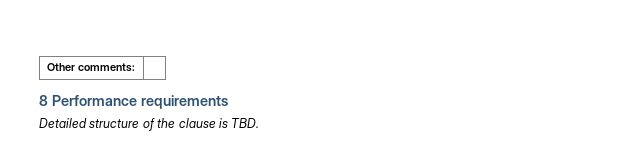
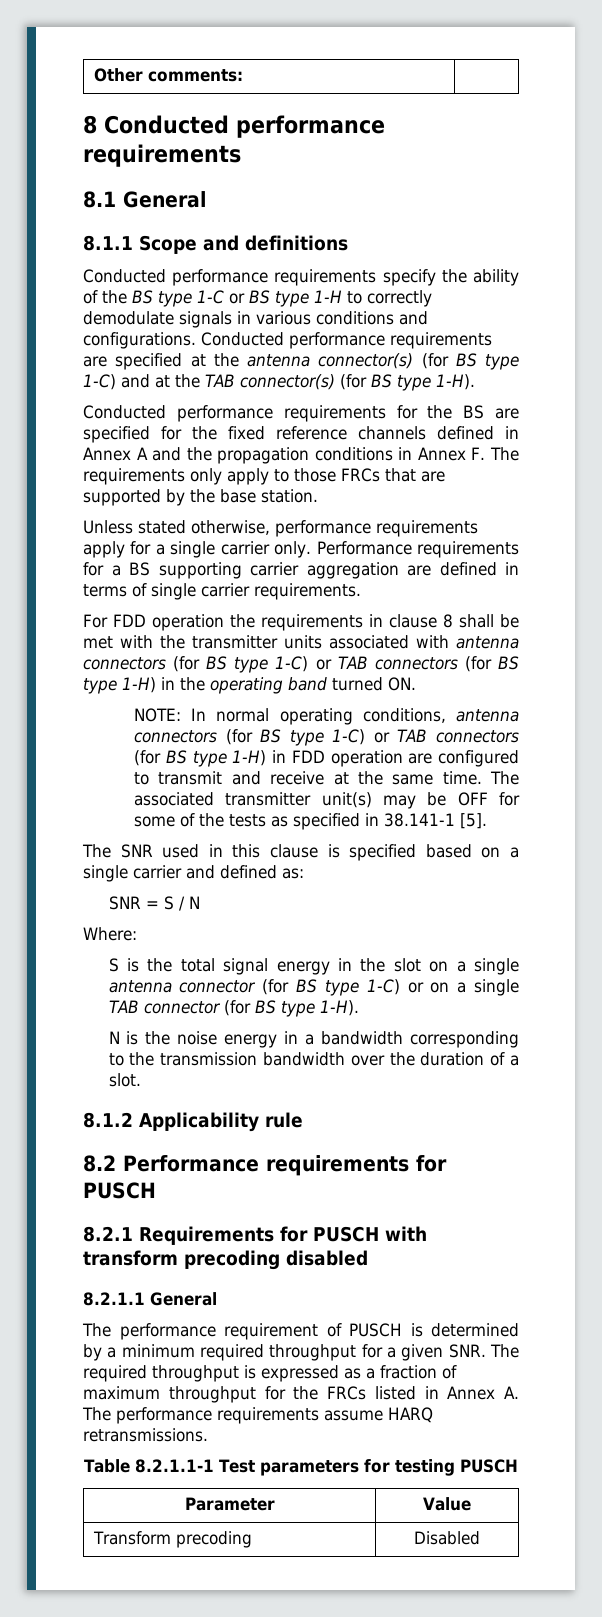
- 8 Performance requirements
- Detailed structure of the clause is TBD.
+ 8 Conducted performance requirements
+ 8.1 General
+ 8.1.1 Scope and definitions
+ Conducted performance requirements specify the ability of the BS type 1-C or BS type 1-H to correctly demodulate signals in various conditions and configurations. Conducted performance requirements are specified at the antenna connector(s) (for BS type 1-C) and at the TAB connector(s) (for BS type 1-H).
+ Conducted performance requirements for the BS are specified for the fixed reference channels defined in Annex A and the propagation conditions in Annex F. The requirements only apply to those FRCs that are supported by the base station.
+ Unless stated otherwise, performance requirements apply for a single carrier only. Performance requirements for a BS supporting carrier aggregation are defined in terms of single carrier requirements.
+ For FDD operation the requirements in clause 8 shall be met with the transmitter units associated with antenna connectors (for BS type 1-C) or TAB connectors (for BS type 1-H) in the operating band turned ON.
+ NOTE: In normal operating conditions, antenna connectors (for BS type 1-C) or TAB connectors (for BS type 1-H) in FDD operation are configured to transmit and receive at the same time. The associated transmitter unit(s) may be OFF for some of the tests as specified in 38.141-1 [5].
+ The SNR used in this clause is specified based on a single carrier and defined as:
+ SNR = S / N
+ Where:
+ S is the total signal energy in the slot on a single antenna connector (for BS type 1-C) or on a single TAB connector (for BS type 1-H).
+ N is the noise energy in a bandwidth corresponding to the transmission bandwidth over the duration of a slot.
+ 8.1.2 Applicability rule
+ 8.2 Performance requirements for PUSCH
+ 8.2.1 Requirements for PUSCH with transform precoding disabled
+ 8.2.1.1 General
+ The performance requirement of PUSCH is determined by a minimum required throughput for a given SNR. The required throughput is expressed as a fraction of maximum throughput for the FRCs listed in Annex A. The performance requirements assume HARQ retransmissions.
+ Table 8.2.1.1-1 Test parameters for testing PUSCH
+ Parameter | Value
+ Transform precoding | Disabled

